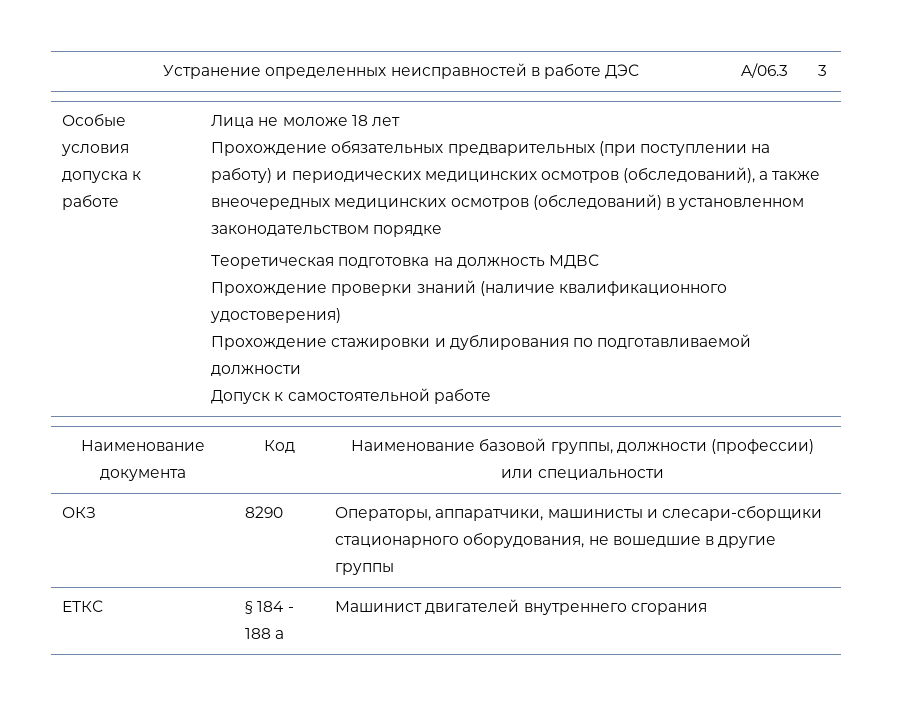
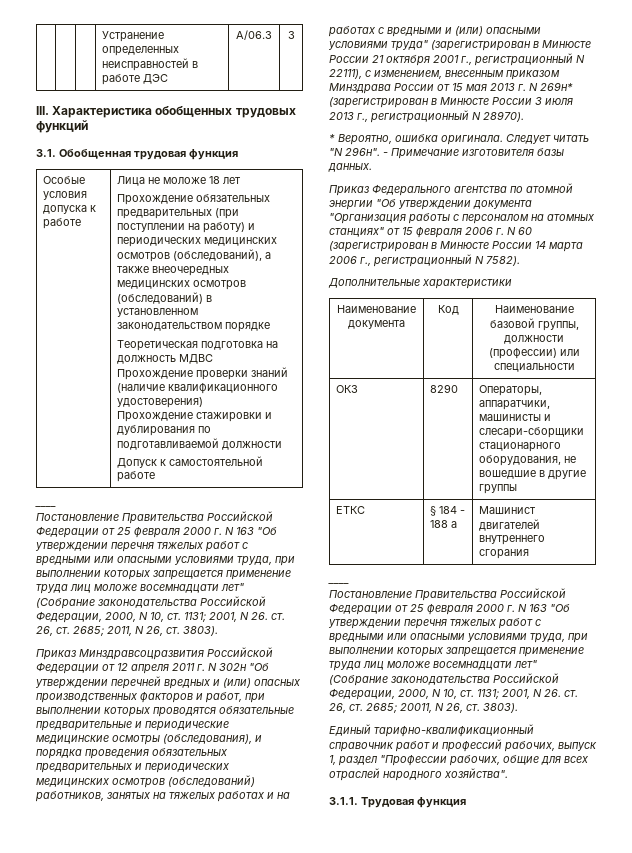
+ III. Характеристика обобщенных трудовых функций
+ 3.1. Обобщенная трудовая функция
  Допуск к самостоятельной работе
+ ____
+ Постановление Правительства Российской Федерации от 25 февраля 2000 г. N 163 "Об утверждении перечня тяжелых работ с вредными или опасными условиями труда, при выполнении которых запрещается применение труда лиц моложе восемнадцати лет" (Собрание законодательства Российской Федерации, 2000, N 10, ст. 1131; 2001, N 26. ст. 26, ст. 2685; 2011, N 26, ст. 3803).
+ Приказ Минздравсоцразвития Российской Федерации от 12 апреля 2011 г. N 302н "Об утверждении перечней вредных и (или) опасных производственных факторов и работ, при выполнении которых проводятся обязательные предварительные и периодические медицинские осмотры (обследования), и порядка проведения обязательных предварительных и периодических медицинских осмотров (обследований) работников, занятых на тяжелых работах и на работах с вредными и (или) опасными условиями труда" (зарегистрирован в Минюсте России 21 октября 2001 г., регистрационный N 22111), с изменением, внесенным приказом Минздрава России от 15 мая 2013 г. N 269н* (зарегистрирован в Минюсте России 3 июля 2013 г., регистрационный N 28970).
+ * Вероятно, ошибка оригинала. Следует читать "N 296н". - Примечание изготовителя базы данных.
+ Приказ Федерального агентства по атомной энергии "Об утверждении документа "Организация работы с персоналом на атомных станциях" от 15 февраля 2006 г. N 60 (зарегистрирован в Минюсте России 14 марта 2006 г., регистрационный N 7582).
+ Дополнительные характеристики
  ЕТКС | § 184 - 188 а | Машинист двигателей внутреннего сгорания
+ ____
+ Постановление Правительства Российской Федерации от 25 февраля 2000 г. N 163 "Об утверждении перечня тяжелых работ с вредными или опасными условиями труда, при выполнении которых запрещается применение труда лиц моложе восемнадцати лет" (Собрание законодательства Российской Федерации, 2000, N 10, ст. 1131; 2001, N 26. ст. 26, ст. 2685; 20011, N 26, ст. 3803).
+ Единый тарифно-квалификационный справочник работ и профессий рабочих, выпуск 1, раздел "Профессии рабочих, общие для всех отраслей народного хозяйства".
+ 3.1.1. Трудовая функция

